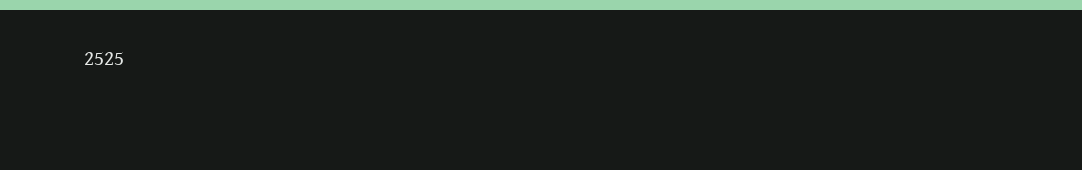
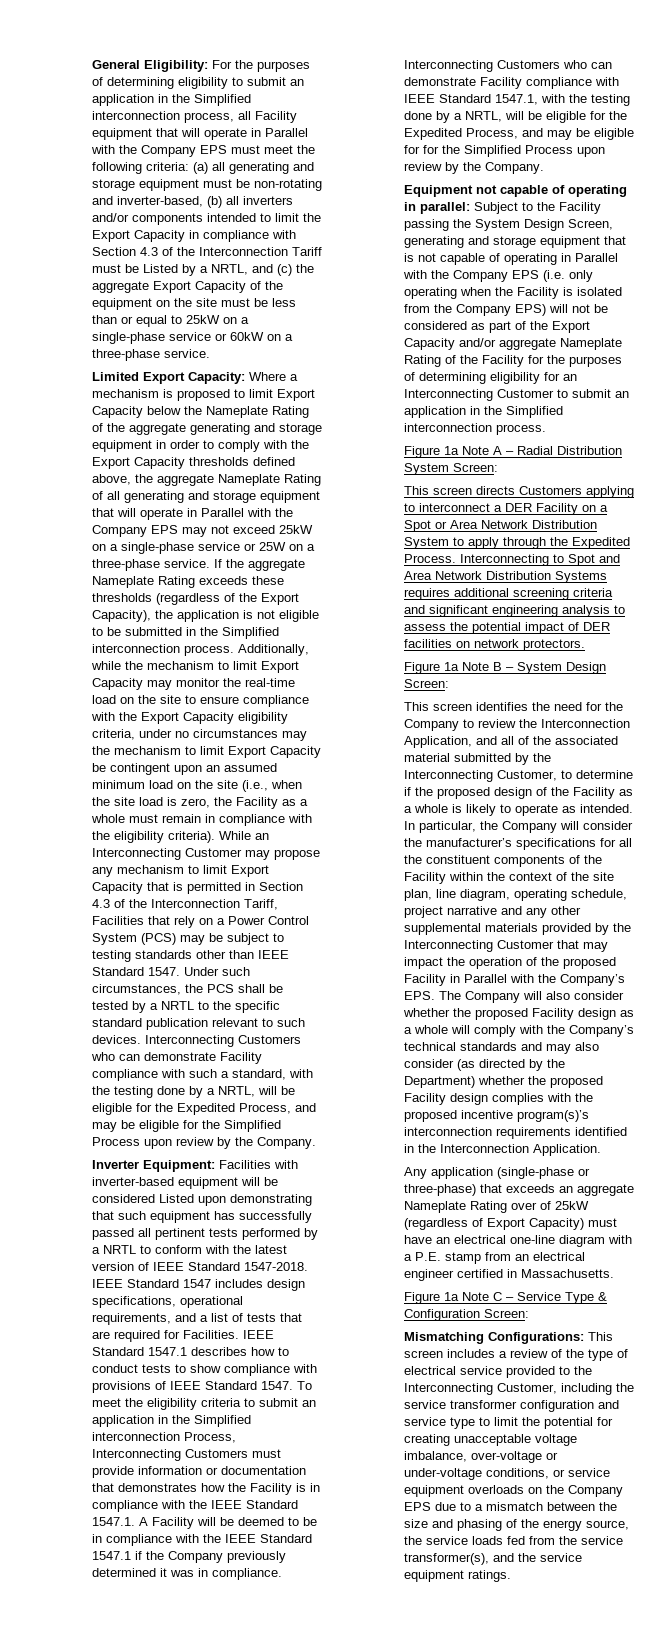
- 2525
+ General Eligibility: For the purposes of determining eligibility to submit an application in the Simplified interconnection process, all Facility equipment that will operate in Parallel with the Company EPS must meet the following criteria: (a) all generating and storage equipment must be non-rotating and inverter-based, (b) all inverters and/or components intended to limit the Export Capacity in compliance with Section 4.3 of the Interconnection Tariff must be Listed by a NRTL, and (c) the aggregate Export Capacity of the equipment on the site must be less than or equal to 25kW on a single-phase service or 60kW on a three-phase service.
+ Limited Export Capacity: Where a mechanism is proposed to limit Export Capacity below the Nameplate Rating of the aggregate generating and storage equipment in order to comply with the Export Capacity thresholds defined above, the aggregate Nameplate Rating of all generating and storage equipment that will operate in Parallel with the Company EPS may not exceed 25kW on a single-phase service or 25W on a three-phase service. If the aggregate Nameplate Rating exceeds these thresholds (regardless of the Export Capacity), the application is not eligible to be submitted in the Simplified interconnection process. Additionally, while the mechanism to limit Export Capacity may monitor the real-time load on the site to ensure compliance with the Export Capacity eligibility criteria, under no circumstances may the mechanism to limit Export Capacity be contingent upon an assumed minimum load on the site (i.e., when the site load is zero, the Facility as a whole must remain in compliance with the eligibility criteria). While an Interconnecting Customer may propose any mechanism to limit Export Capacity that is permitted in Section 4.3 of the Interconnection Tariff, Facilities that rely on a Power Control System (PCS) may be subject to testing standards other than IEEE Standard 1547. Under such circumstances, the PCS shall be tested by a NRTL to the specific standard publication relevant to such devices. Interconnecting Customers who can demonstrate Facility compliance with such a standard, with the testing done by a NRTL, will be eligible for the Expedited Process, and may be eligible for the Simplified Process upon review by the Company.
+ Inverter Equipment: Facilities with inverter-based equipment will be considered Listed upon demonstrating that such equipment has successfully passed all pertinent tests performed by a NRTL to conform with the latest version of IEEE Standard 1547-2018. IEEE Standard 1547 includes design specifications, operational requirements, and a list of tests that are required for Facilities. IEEE Standard 1547.1 describes how to conduct tests to show compliance with provisions of IEEE Standard 1547. To meet the eligibility criteria to submit an application in the Simplified interconnection Process, Interconnecting Customers must provide information or documentation that demonstrates how the Facility is in compliance with the IEEE Standard 1547.1. A Facility will be deemed to be in compliance with the IEEE Standard 1547.1 if the Company previously determined it was in compliance. Interconnecting Customers who can demonstrate Facility compliance with IEEE Standard 1547.1, with the testing done by a NRTL, will be eligible for the Expedited Process, and may be eligible for for the Simplified Process upon review by the Company.
+ Equipment not capable of operating in parallel: Subject to the Facility passing the System Design Screen, generating and storage equipment that is not capable of operating in Parallel with the Company EPS (i.e. only operating when the Facility is isolated from the Company EPS) will not be considered as part of the Export Capacity and/or aggregate Nameplate Rating of the Facility for the purposes of determining eligibility for an Interconnecting Customer to submit an application in the Simplified interconnection process.
+ Figure 1a Note A – Radial Distribution System Screen:
+ This screen directs Customers applying to interconnect a DER Facility on a Spot or Area Network Distribution System to apply through the Expedited Process. Interconnecting to Spot and Area Network Distribution Systems requires additional screening criteria and significant engineering analysis to assess the potential impact of DER facilities on network protectors.
+ Figure 1a Note B – System Design Screen:
+ This screen identifies the need for the Company to review the Interconnection Application, and all of the associated material submitted by the Interconnecting Customer, to determine if the proposed design of the Facility as a whole is likely to operate as intended. In particular, the Company will consider the manufacturer’s specifications for all the constituent components of the Facility within the context of the site plan, line diagram, operating schedule, project narrative and any other supplemental materials provided by the Interconnecting Customer that may impact the operation of the proposed Facility in Parallel with the Company’s EPS. The Company will also consider whether the proposed Facility design as a whole will comply with the Company’s technical standards and may also consider (as directed by the Department) whether the proposed Facility design complies with the proposed incentive program(s)’s interconnection requirements identified in the Interconnection Application.
+ Any application (single-phase or three-phase) that exceeds an aggregate Nameplate Rating over of 25kW (regardless of Export Capacity) must have an electrical one-line diagram with a P.E. stamp from an electrical engineer certified in Massachusetts.
+ Figure 1a Note C – Service Type & Configuration Screen:
+ Mismatching Configurations: This screen includes a review of the type of electrical service provided to the Interconnecting Customer, including the service transformer configuration and service type to limit the potential for creating unacceptable voltage imbalance, over-voltage or under-voltage conditions, or service equipment overloads on the Company EPS due to a mismatch between the size and phasing of the energy source, the service loads fed from the service transformer(s), and the service equipment ratings.

